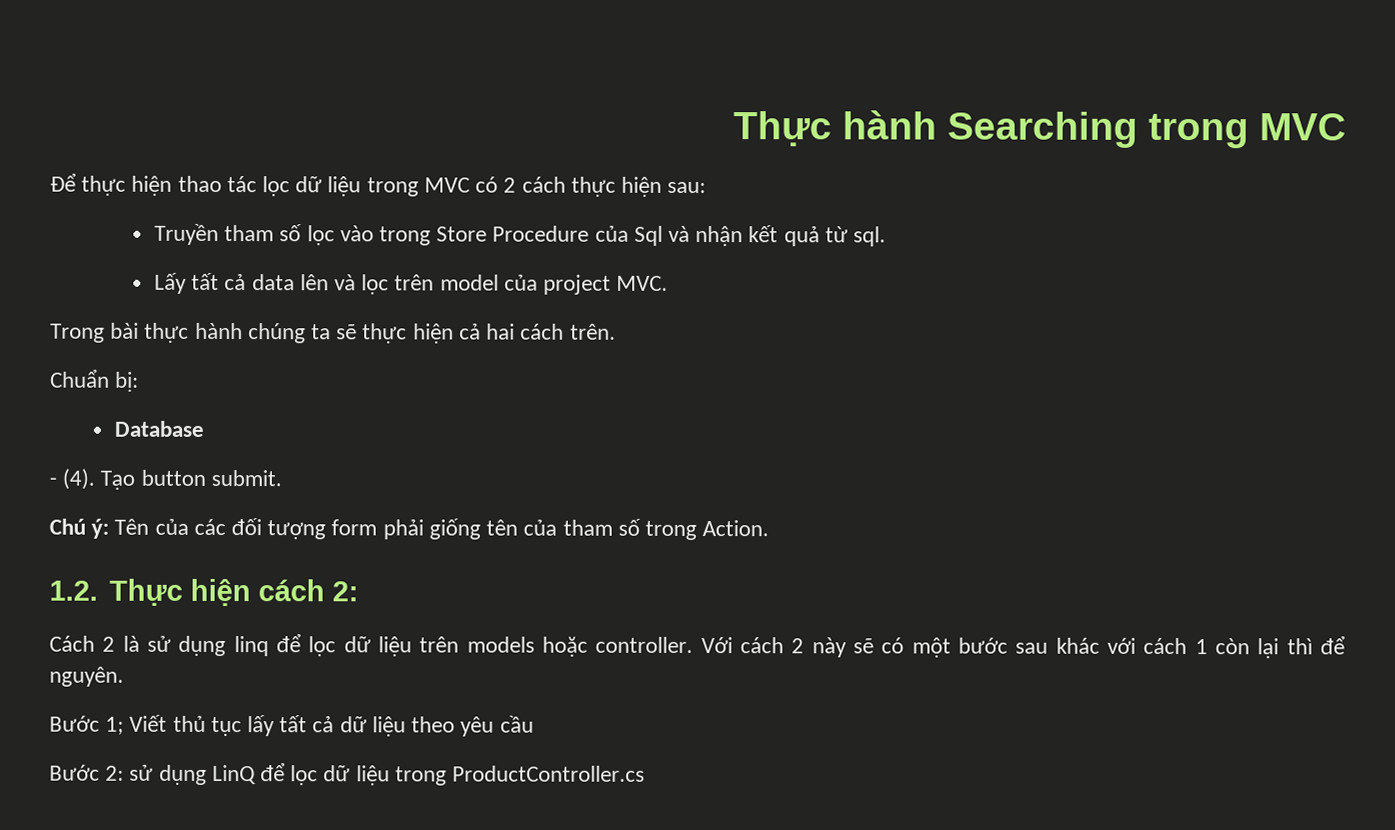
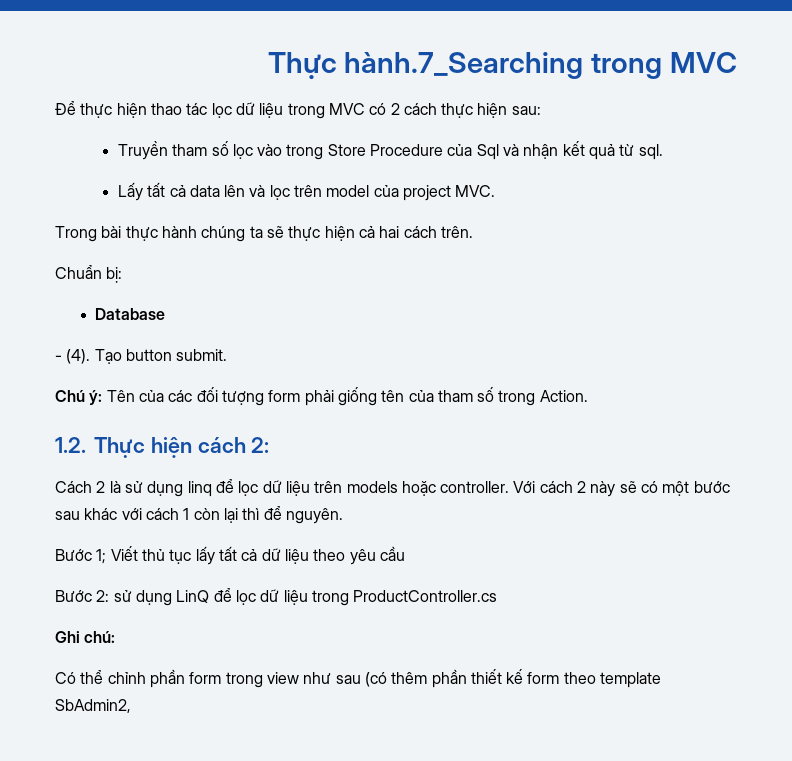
- Thực hành Searching trong MVC
+ Thực hành.7_Searching trong MVC
+ Ghi chú:
+ Có thể chỉnh phần form trong view như sau (có thêm phần thiết kế form theo template SbAdmin2,

